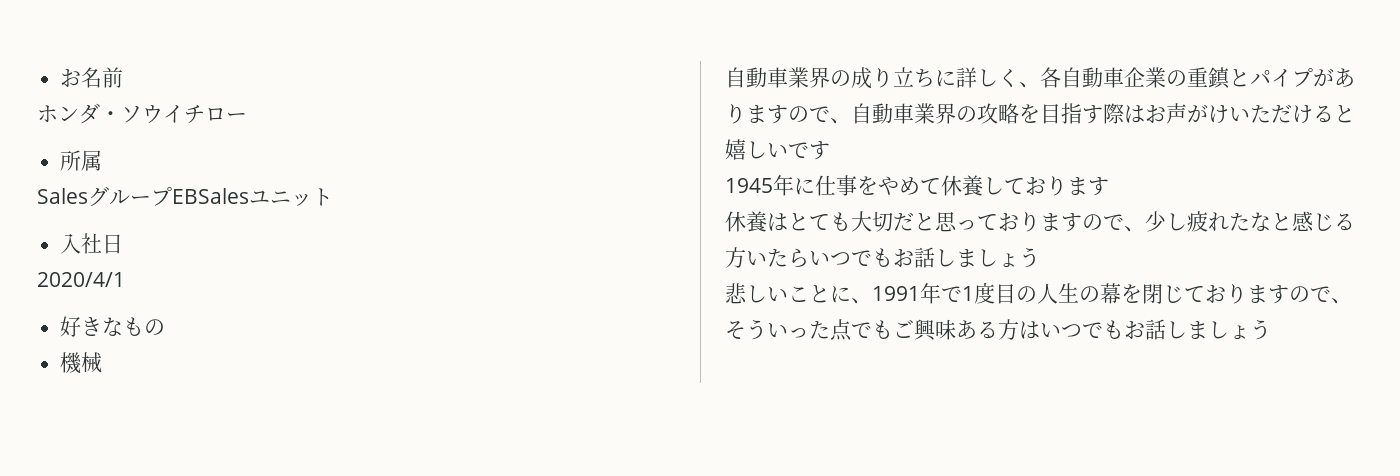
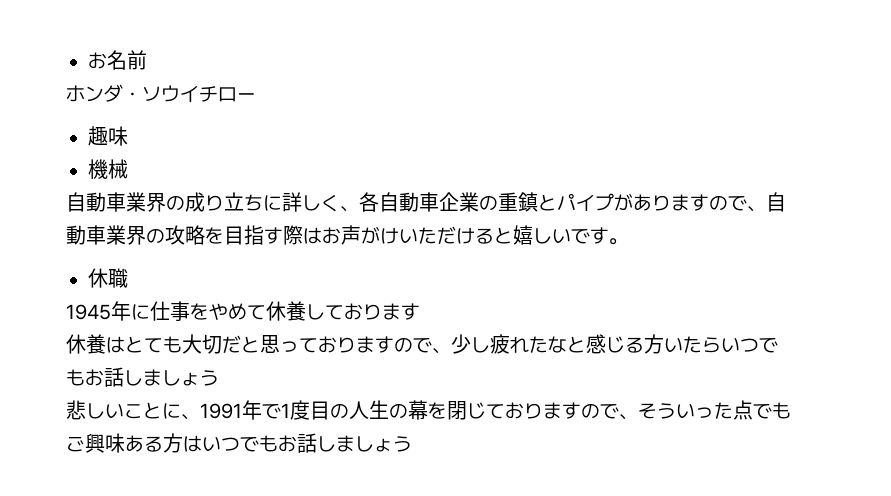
- 所属
- SalesグループEBSalesユニット
- 入社日
- 2020/4/1
- 好きなもの
+ 趣味
- 自動車業界の成り立ちに詳しく、各自動車企業の重鎮とパイプがありますので、自動車業界の攻略を目指す際はお声がけいただけると嬉しいです
+ 自動車業界の成り立ちに詳しく、各自動車企業の重鎮とパイプがありますので、自動車業界の攻略を目指す際はお声がけいただけると嬉しいです。
+ 休職

